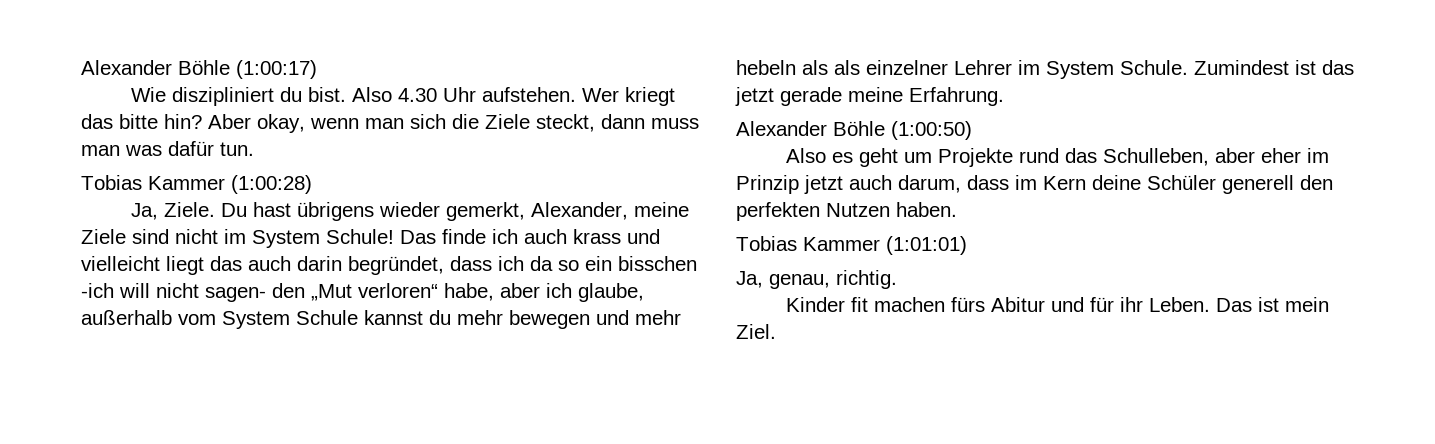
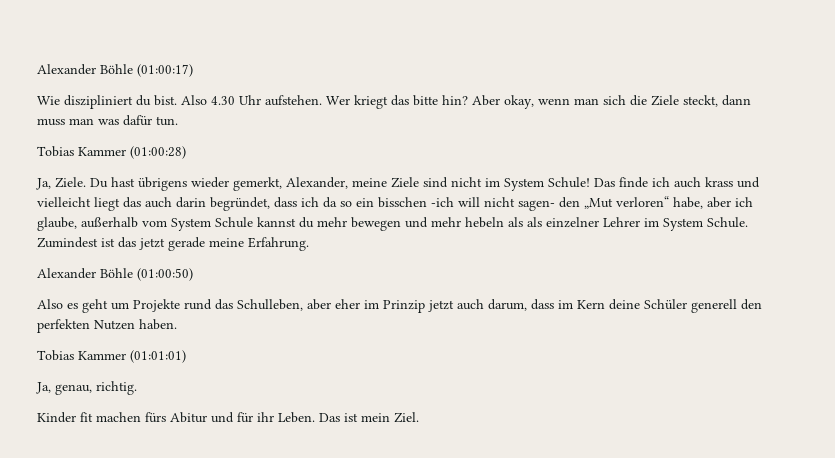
- Alexander Böhle (1:00:17)
+ Alexander Böhle (01:00:17)
- Tobias Kammer (1:00:28)
+ Tobias Kammer (01:00:28)
- Alexander Böhle (1:00:50)
+ Alexander Böhle (01:00:50)
- Tobias Kammer (1:01:01)
+ Tobias Kammer (01:01:01)

